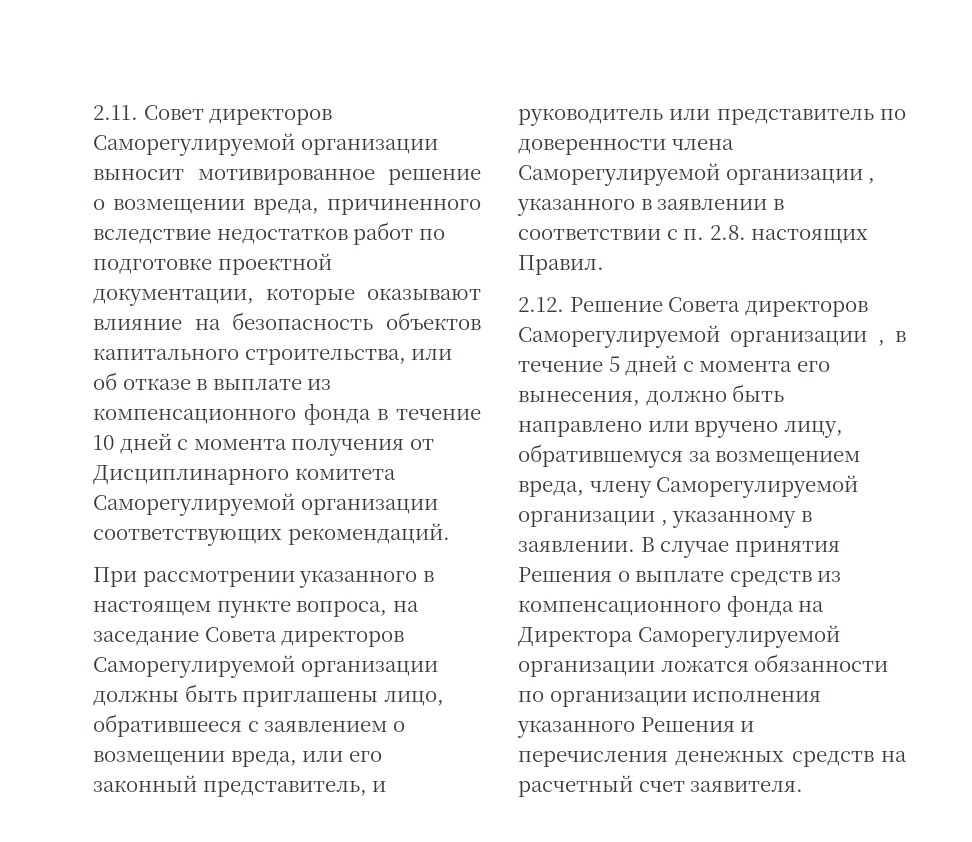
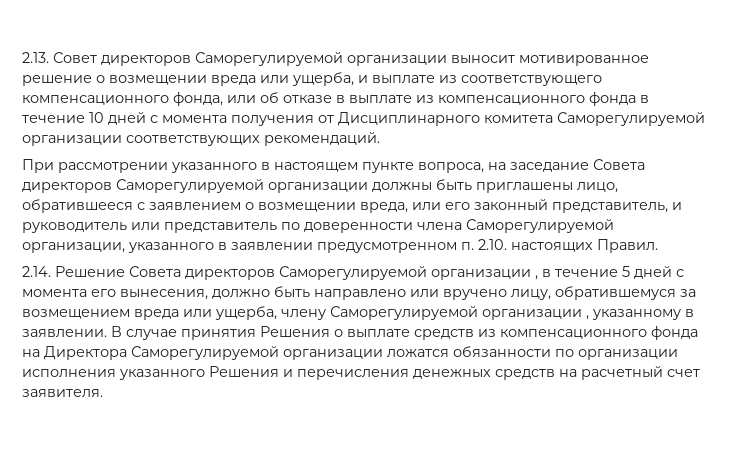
- 2.11. Совет директоров Саморегулируемой организации выносит мотивированное решение о возмещении вреда, причиненного вследствие недостатков работ по подготовке проектной документации, которые оказывают влияние на безопасность объектов капитального строительства, или об отказе в выплате из компенсационного фонда в течение 10 дней с момента получения от Дисциплинарного комитета Саморегулируемой организации соответствующих рекомендаций.
+ 2.13. Совет директоров Саморегулируемой организации выносит мотивированное решение о возмещении вреда или ущерба, и выплате из соответствующего компенсационного фонда, или об отказе в выплате из компенсационного фонда в течение 10 дней с момента получения от Дисциплинарного комитета Саморегулируемой организации соответствующих рекомендаций.
- При рассмотрении указанного в настоящем пункте вопроса, на заседание Совета директоров Саморегулируемой организации должны быть приглашены лицо, обратившееся с заявлением о возмещении вреда, или его законный представитель, и руководитель или представитель по доверенности члена Саморегулируемой организации , указанного в заявлении в соответствии с п. 2.8. настоящих Правил.
+ При рассмотрении указанного в настоящем пункте вопроса, на заседание Совета директоров Саморегулируемой организации должны быть приглашены лицо, обратившееся с заявлением о возмещении вреда, или его законный представитель, и руководитель или представитель по доверенности члена Саморегулируемой организации, указанного в заявлении предусмотренном п. 2.10. настоящих Правил.
- 2.12. Решение Совета директоров Саморегулируемой организации , в течение 5 дней с момента его вынесения, должно быть направлено или вручено лицу, обратившемуся за возмещением вреда, члену Саморегулируемой организации , указанному в заявлении.
+ 2.14. Решение Совета директоров Саморегулируемой организации , в течение 5 дней с момента его вынесения, должно быть направлено или вручено лицу, обратившемуся за возмещением вреда или ущерба, члену Саморегулируемой организации , указанному в заявлении.

